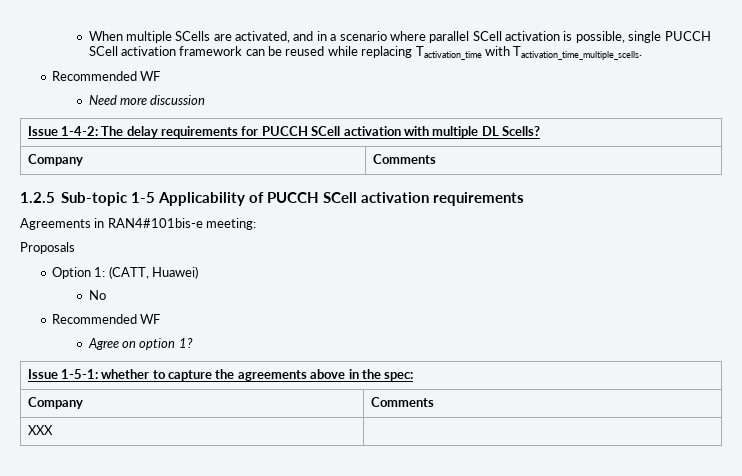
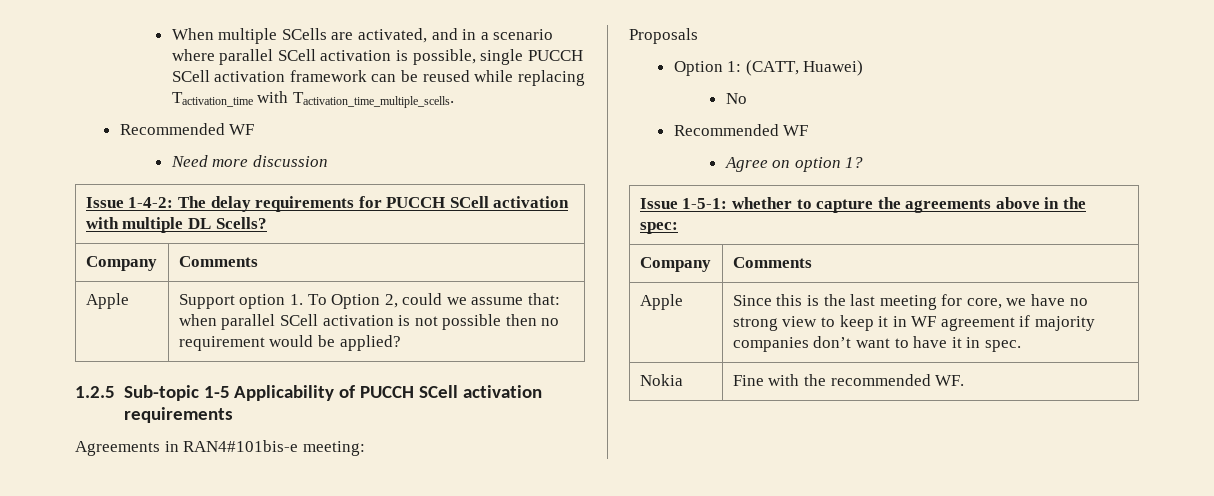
+ Apple | Support option 1. To Option 2, could we assume that: when parallel SCell activation is not possible then no requirement would be applied?
- XXX |
+ Apple | Since this is the last meeting for core, we have no strong view to keep it in WF agreement if majority companies don’t want to have it in spec.
+ Nokia | Fine with the recommended WF.

